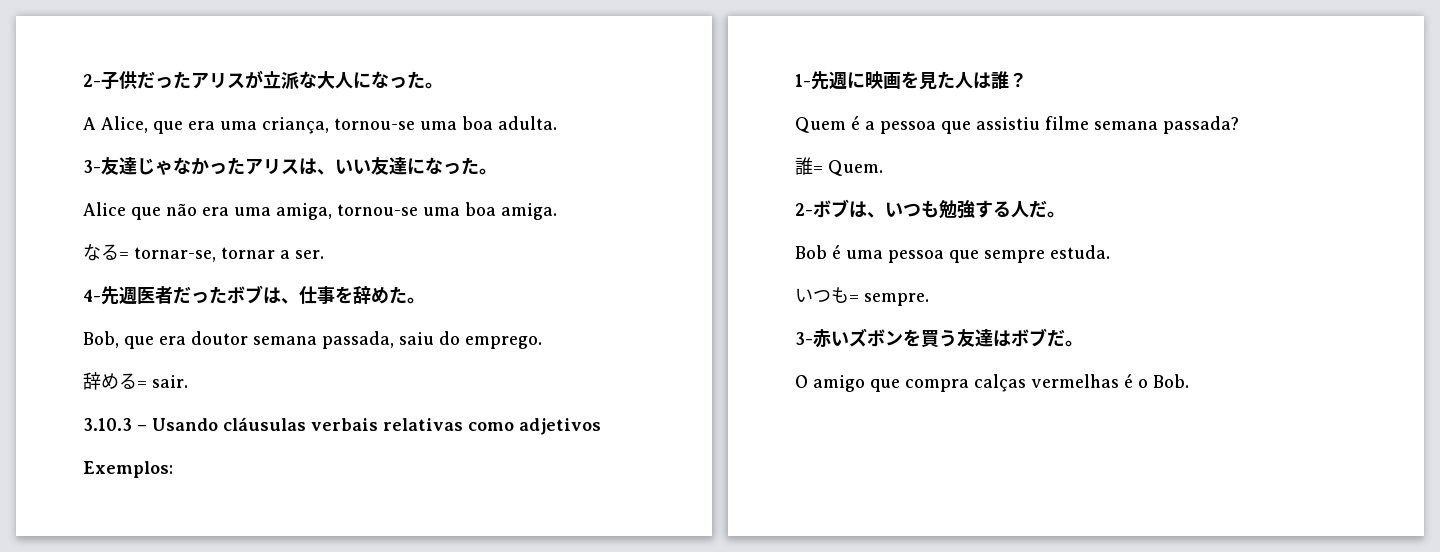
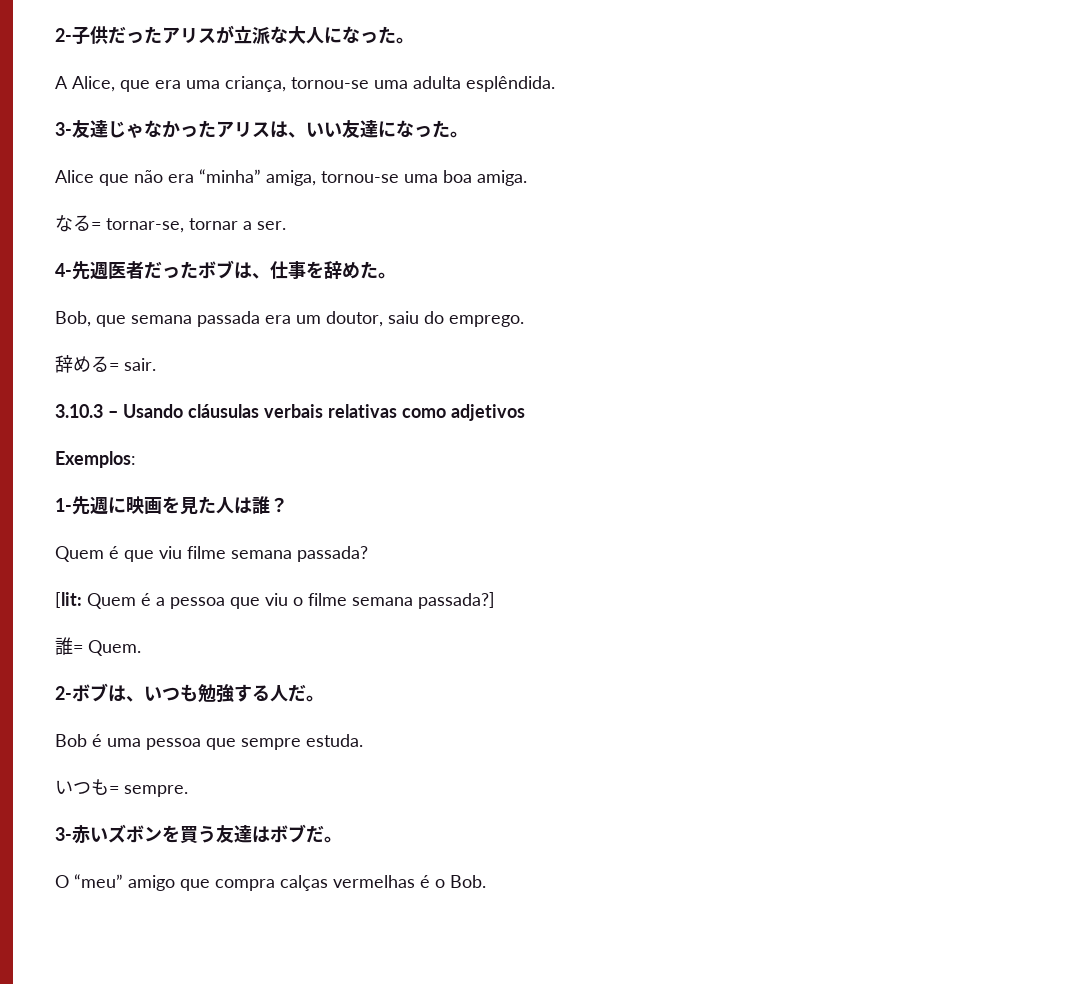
- A Alice, que era uma criança, tornou-se uma boa adulta.
+ A Alice, que era uma criança, tornou-se uma adulta esplêndida.
- Alice que não era uma amiga, tornou-se uma boa amiga.
+ Alice que não era “minha” amiga, tornou-se uma boa amiga.
- Bob, que era doutor semana passada, saiu do emprego.
+ Bob, que semana passada era um doutor, saiu do emprego.
- Quem é a pessoa que assistiu filme semana passada?
+ Quem é que viu filme semana passada?
+ [lit: Quem é a pessoa que viu o filme semana passada?]
- O amigo que compra calças vermelhas é o Bob.
+ O “meu” amigo que compra calças vermelhas é o Bob.

